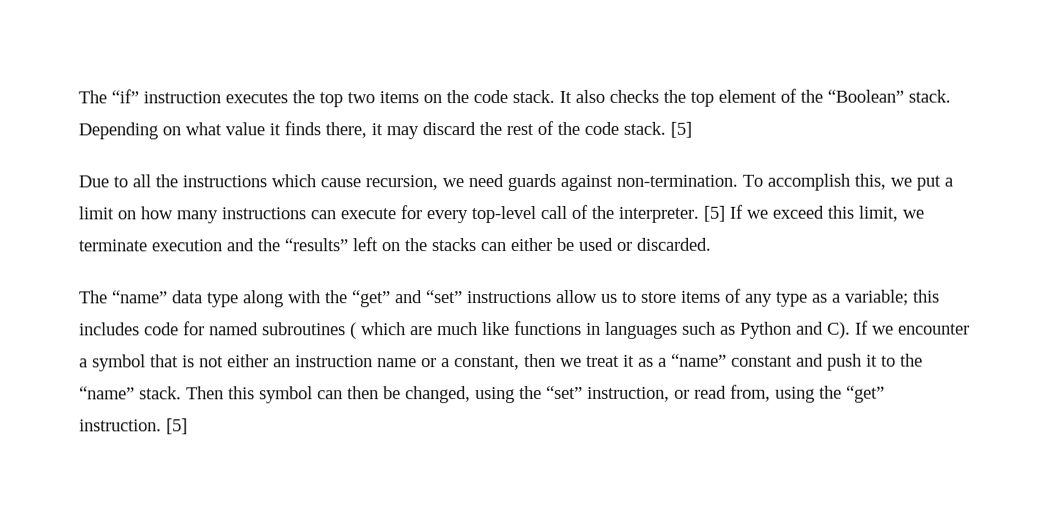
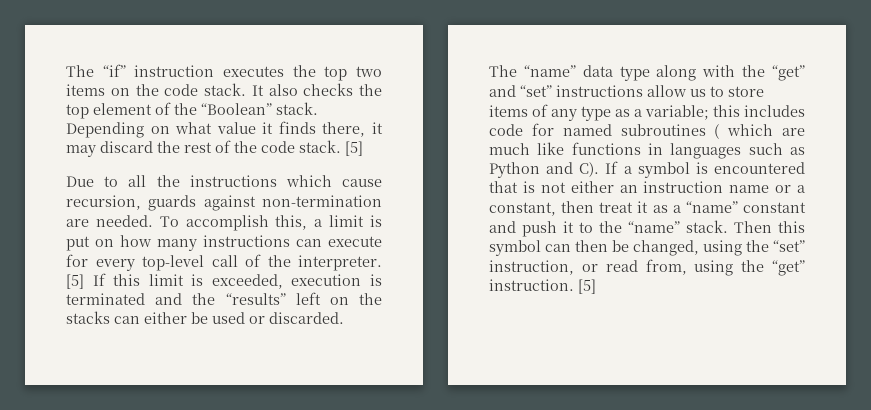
- Due to all the instructions which cause recursion, we need guards against non-termination. To accomplish this, we put a limit on how many instructions can execute for every top-level call of the interpreter.
+ Due to all the instructions which cause recursion, guards against non-termination are needed. To accomplish this, a limit is put on how many instructions can execute for every top-level call of the interpreter.
- [5] If we exceed this limit, we terminate execution and the “results” left on the stacks can either be used or discarded.
+ [5] If this limit is exceeded, execution is terminated and the “results” left on the stacks can either be used or discarded.
- this includes code for named subroutines ( which are much like functions in languages such as Python and C). If we encounter a symbol that is not either an instruction name or a constant, then we treat it as a “name” constant and push it to the “name” stack.
+ this includes code for named subroutines ( which are much like functions in languages such as Python and C). If a symbol is encountered that is not either an instruction name or a constant, then treat it as a “name” constant and push it to the “name” stack.

